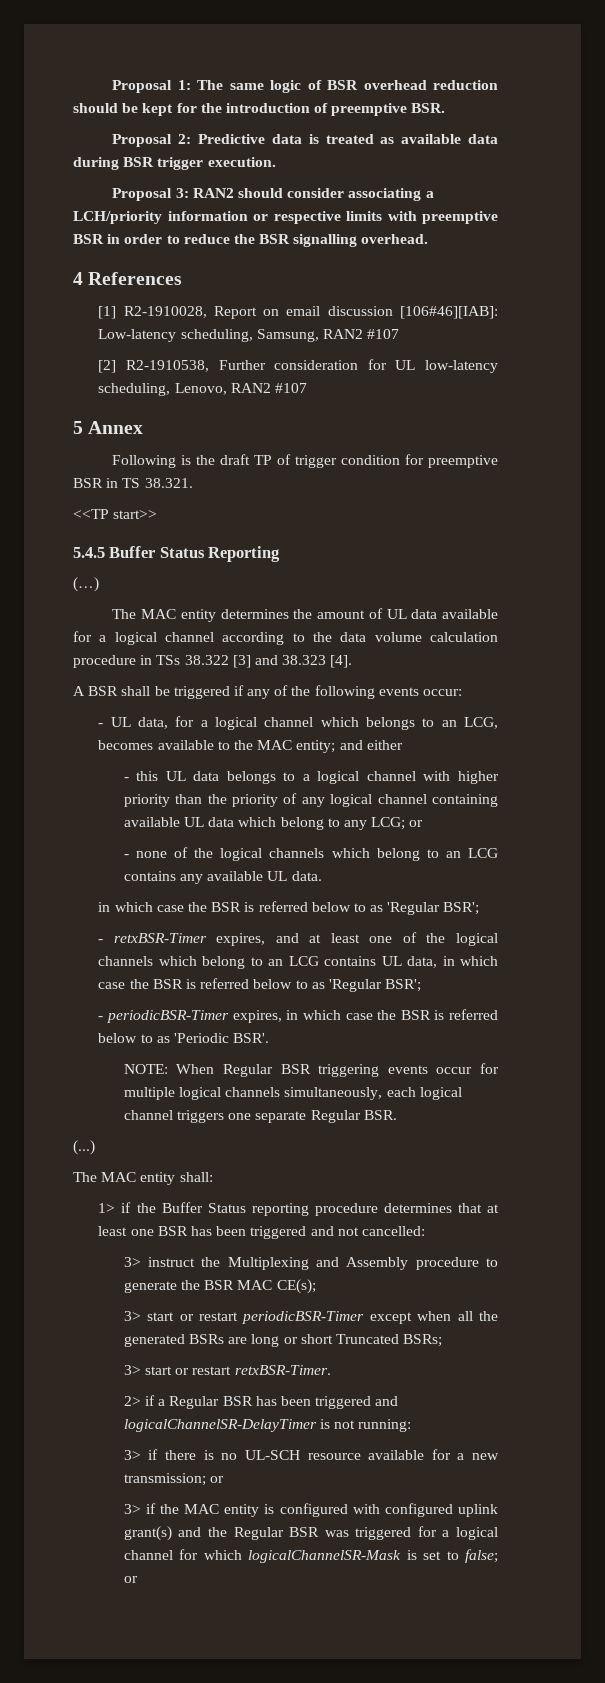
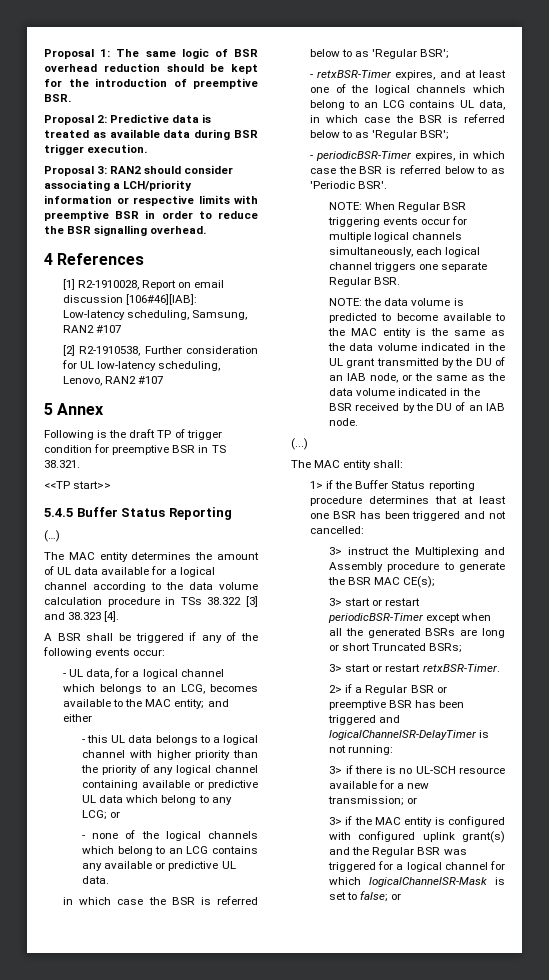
- - this UL data belongs to a logical channel with higher priority than the priority of any logical channel containing available UL data which belong to any LCG; or
+ - this UL data belongs to a logical channel with higher priority than the priority of any logical channel containing available or predictive UL data which belong to any LCG; or
- - none of the logical channels which belong to an LCG contains any available UL data.
+ - none of the logical channels which belong to an LCG contains any available or predictive UL data.
+ NOTE: the data volume is predicted to become available to the MAC entity is the same as the data volume indicated in the UL grant transmitted by the DU of an IAB node, or the same as the data volume indicated in the BSR received by the DU of an IAB node.
- 2> if a Regular BSR has been triggered and logicalChannelSR-DelayTimer is not running:
+ 2> if a Regular BSR or preemptive BSR has been triggered and logicalChannelSR-DelayTimer is not running:

